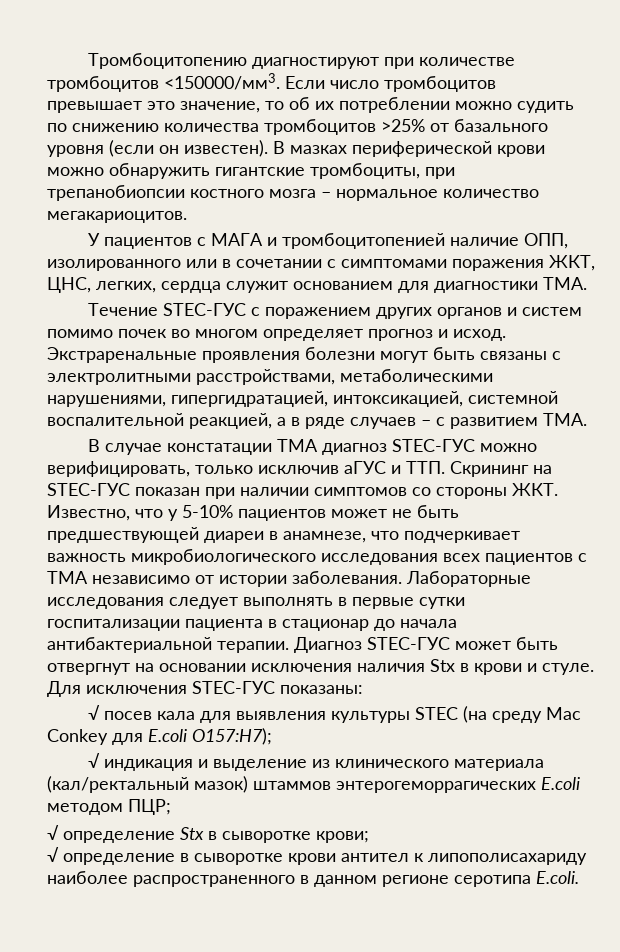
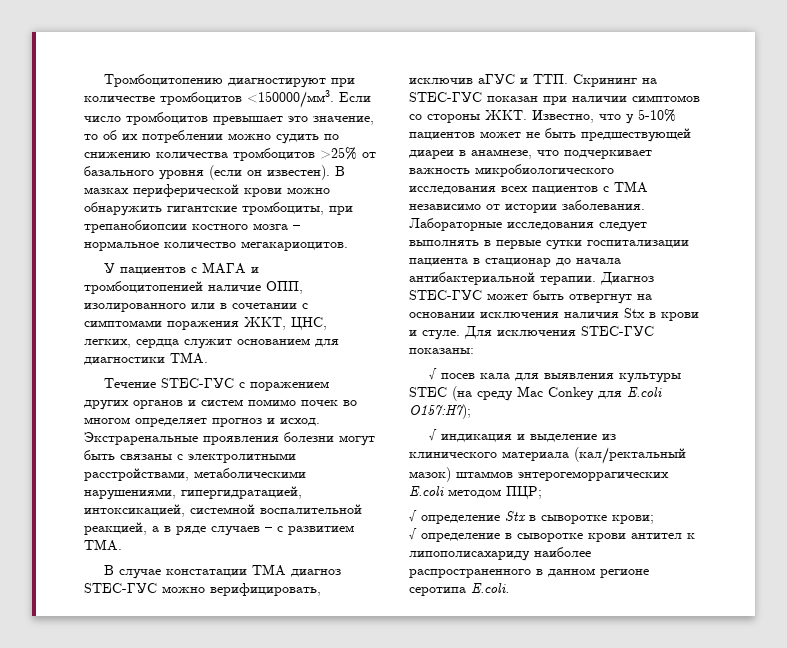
- В случае констатации ТМА диагноз STEC-ГУС можно верифицировать, только исключив аГУС и ТТП. Скрининг на STEC-ГУС показан при наличии симптомов со стороны ЖКТ. Известно, что у 5-10% пациентов может не быть предшествующей диареи в анамнезе, что подчеркивает важность микробиологического исследования всех пациентов с ТМА независимо от истории заболевания.
+ В случае констатации ТМА диагноз STEC-ГУС можно верифицировать, исключив аГУС и ТТП. Скрининг на STEC-ГУС показан при наличии симптомов со стороны ЖКТ. Известно, что у 5-10% пациентов может не быть предшествующей диареи в анамнезе, что подчеркивает важность микробиологического исследования всех пациентов с ТМА независимо от истории заболевания.

